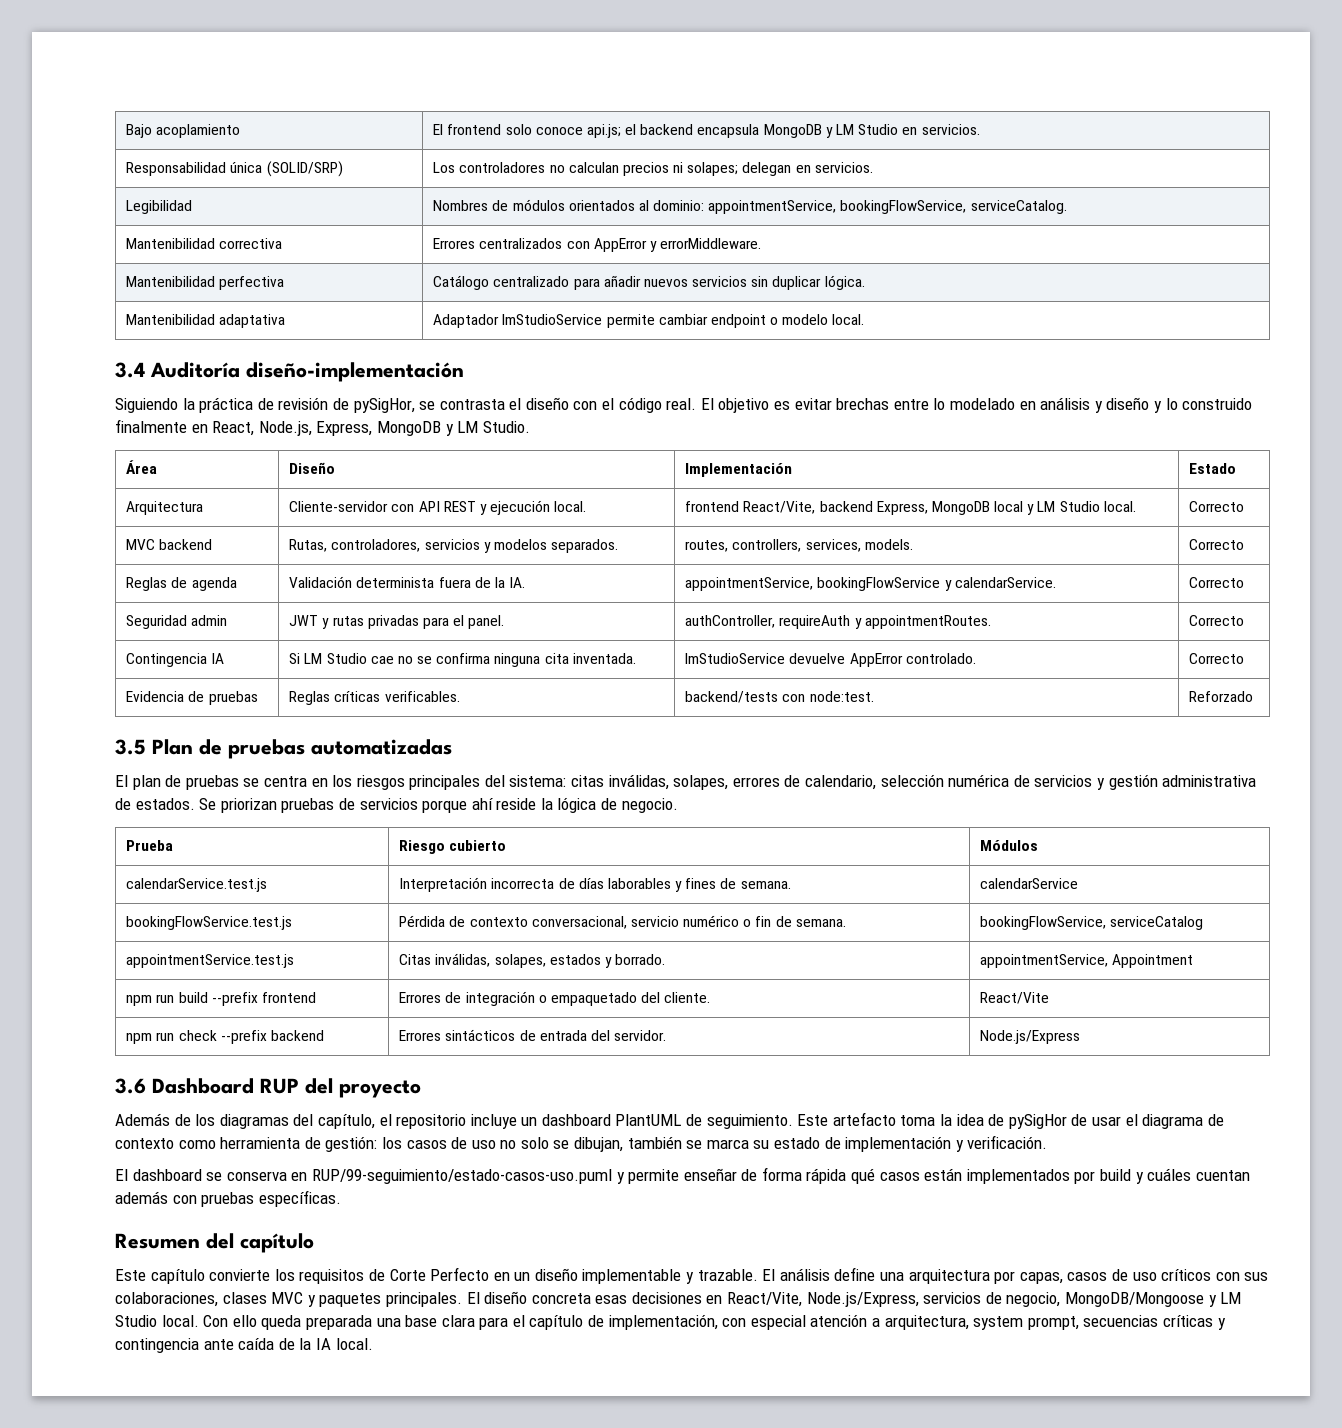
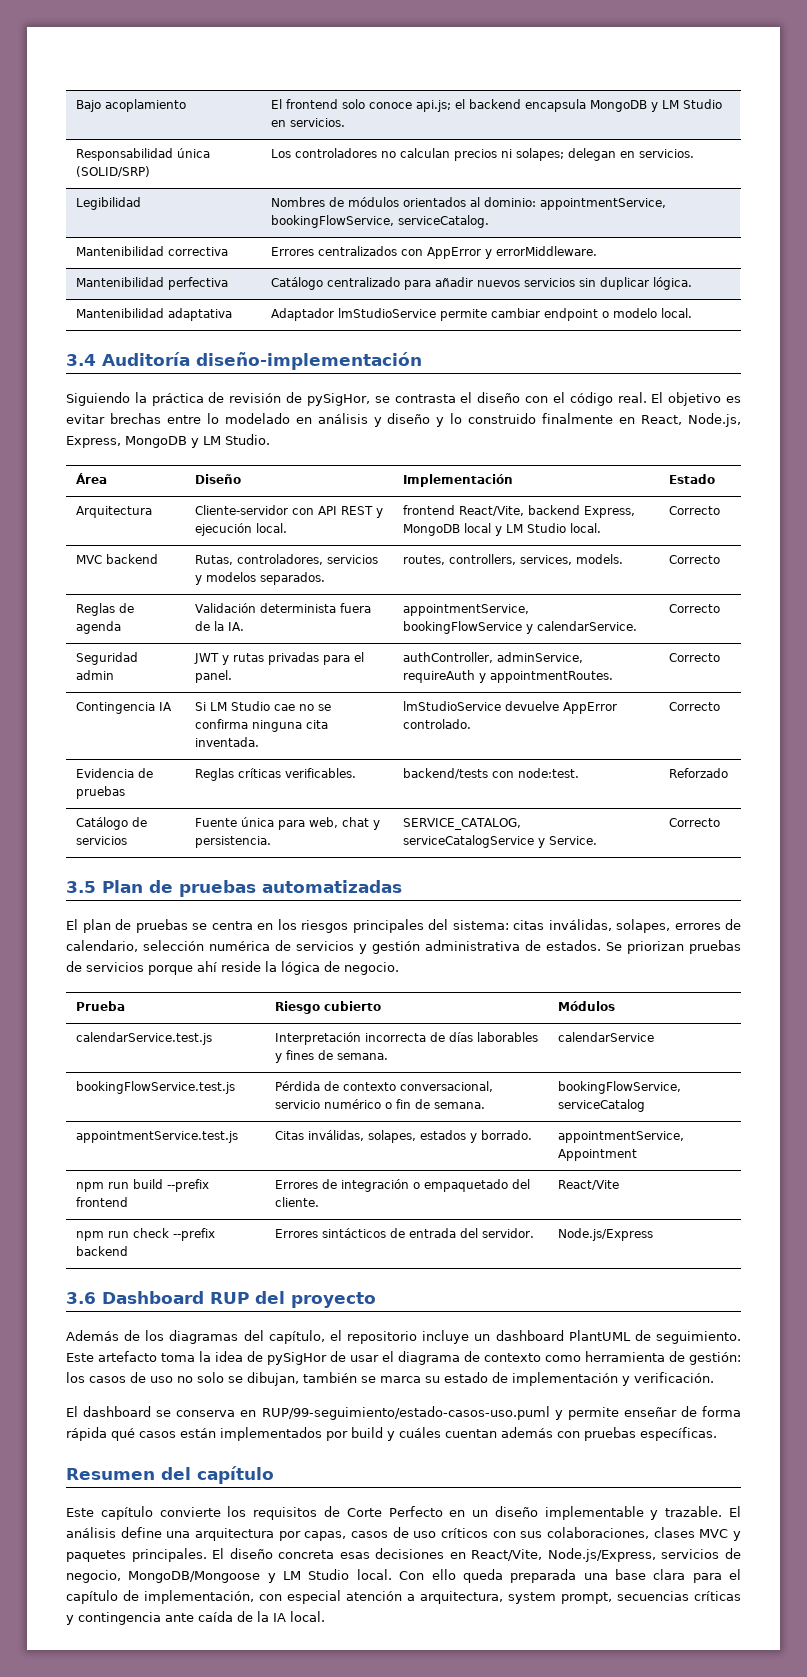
- Seguridad admin | JWT y rutas privadas para el panel. | authController, requireAuth y appointmentRoutes. | Correcto
+ Seguridad admin | JWT y rutas privadas para el panel. | authController, adminService, requireAuth y appointmentRoutes. | Correcto
+ Catálogo de servicios | Fuente única para web, chat y persistencia. | SERVICE_CATALOG, serviceCatalogService y Service. | Correcto

